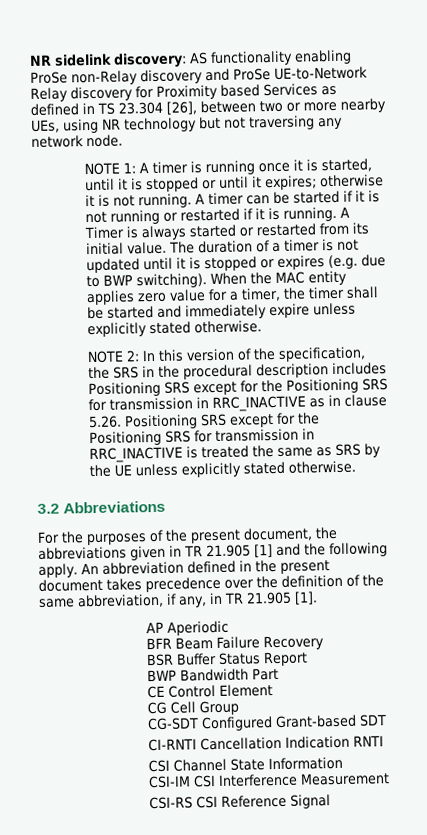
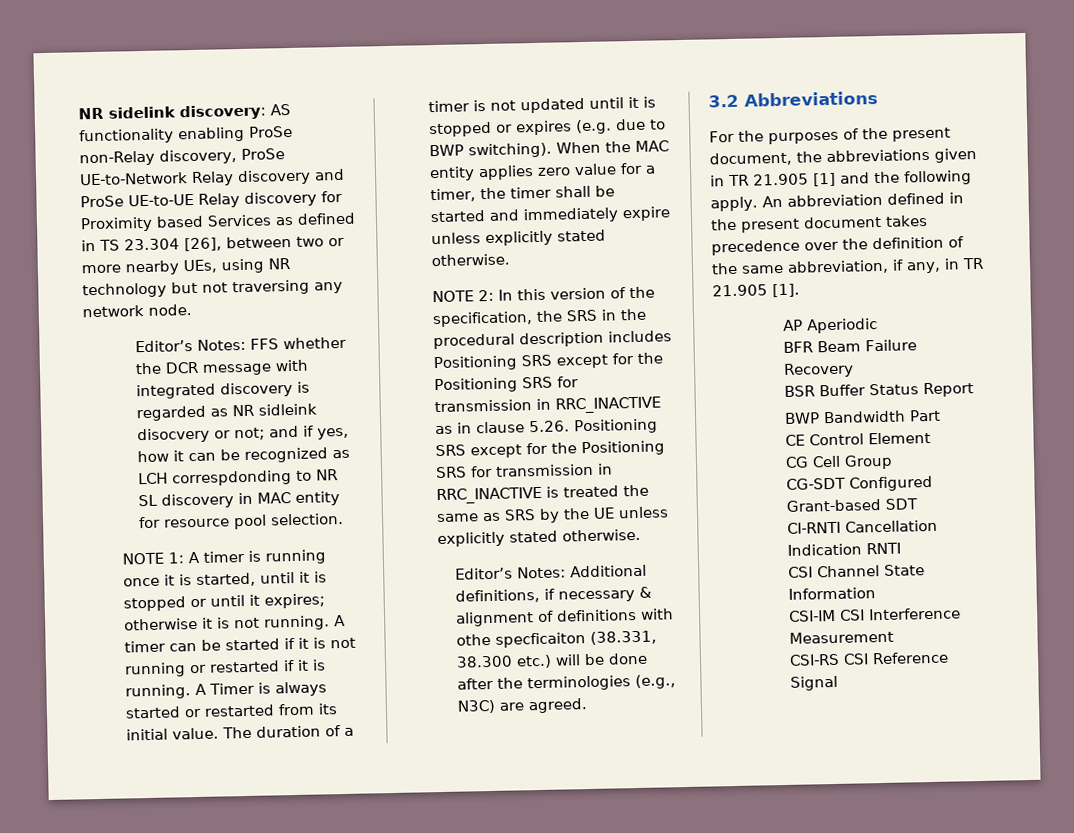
- NR sidelink discovery: AS functionality enabling ProSe non-Relay discovery and ProSe UE-to-Network Relay discovery for Proximity based Services as defined in TS 23.304 [26], between two or more nearby UEs, using NR technology but not traversing any network node.
+ NR sidelink discovery: AS functionality enabling ProSe non-Relay discovery, ProSe UE-to-Network Relay discovery and ProSe UE-to-UE Relay discovery for Proximity based Services as defined in TS 23.304 [26], between two or more nearby UEs, using NR technology but not traversing any network node.
+ Editor’s Notes: FFS whether the DCR message with integrated discovery is regarded as NR sidleink disocvery or not; and if yes, how it can be recognized as LCH correspdonding to NR SL discovery in MAC entity for resource pool selection.
+ Editor’s Notes: Additional definitions, if necessary & alignment of definitions with othe specficaiton (38.331, 38.300 etc.) will be done after the terminologies (e.g., N3C) are agreed.

